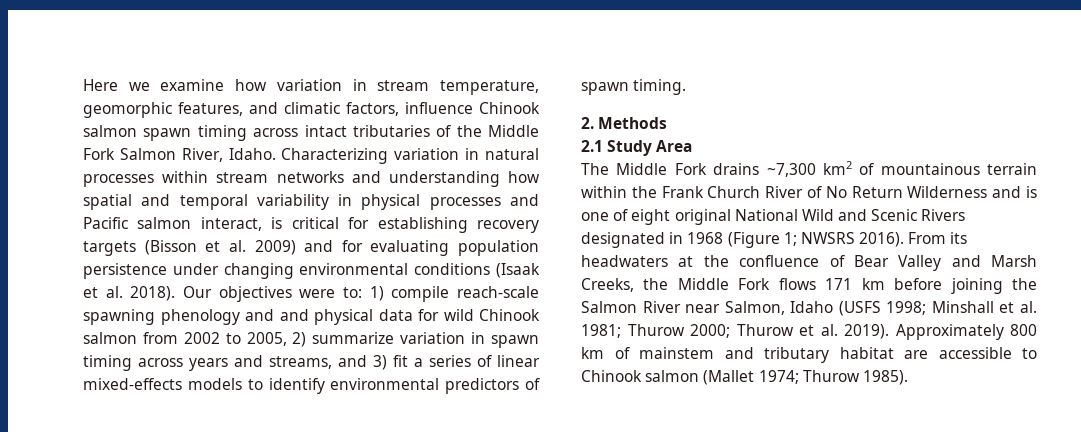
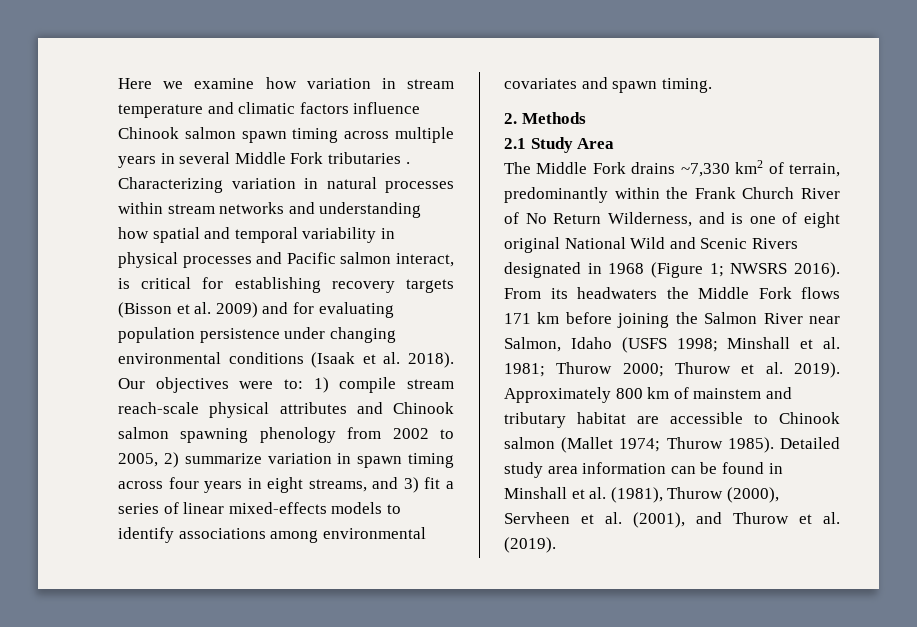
- Here we examine how variation in stream temperature, geomorphic features, and climatic factors, influence Chinook salmon spawn timing across intact tributaries of the Middle Fork Salmon River, Idaho.
+ Here we examine how variation in stream temperature and climatic factors influence Chinook salmon spawn timing across multiple years in several Middle Fork tributaries .
- Our objectives were to: 1) compile reach-scale spawning phenology and and physical data for wild Chinook salmon from 2002 to 2005, 2) summarize variation in spawn timing across years and streams, and 3) fit a series of linear mixed-effects models to identify environmental predictors of spawn timing.
+ Our objectives were to: 1) compile stream reach-scale physical attributes and Chinook salmon spawning phenology from 2002 to 2005, 2) summarize variation in spawn timing across four years in eight streams, and 3) fit a series of linear mixed-effects models to identify associations among environmental covariates and spawn timing.
- The Middle Fork drains ~7,300 km2 of mountainous terrain within the Frank Church River of No Return Wilderness and is one of eight original National Wild and Scenic Rivers designated in 1968 (Figure 1; NWSRS 2016).
+ The Middle Fork drains ~7,330 km2 of terrain, predominantly within the Frank Church River of No Return Wilderness, and is one of eight original National Wild and Scenic Rivers designated in 1968 (Figure 1; NWSRS 2016).
- From its headwaters at the confluence of Bear Valley and Marsh Creeks, the Middle Fork flows 171 km before joining the Salmon River near Salmon, Idaho (USFS 1998; Minshall et al. 1981; Thurow 2000; Thurow et al. 2019).
+ From its headwaters the Middle Fork flows 171 km before joining the Salmon River near Salmon, Idaho (USFS 1998; Minshall et al. 1981; Thurow 2000; Thurow et al. 2019).
+ Detailed study area information can be found in Minshall et al. (1981), Thurow (2000), Servheen et al. (2001), and Thurow et al. (2019).

